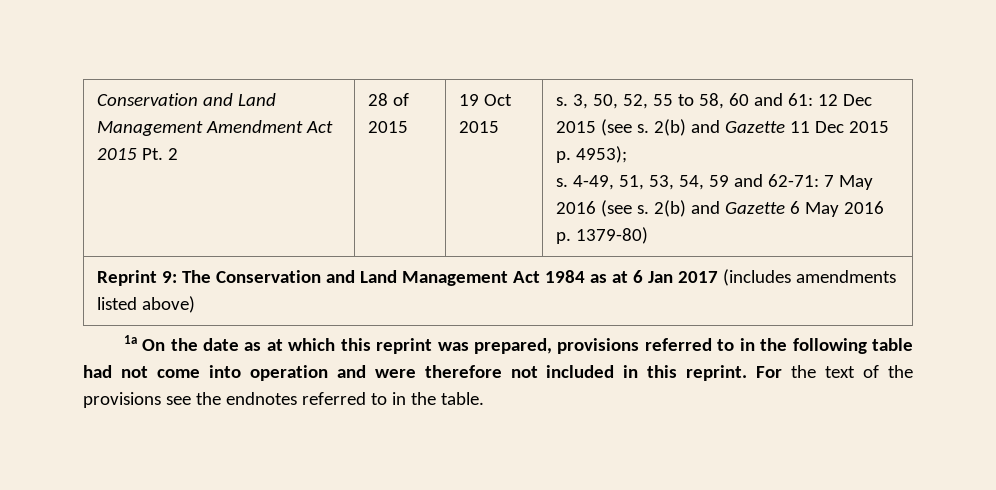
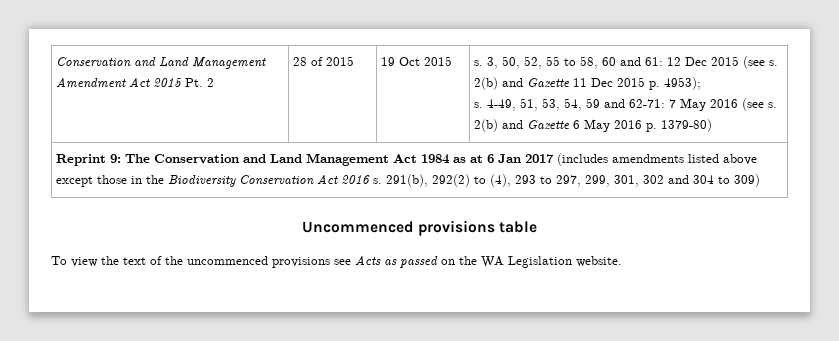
- Reprint 9: The Conservation and Land Management Act 1984 as at 6 Jan 2017 (includes amendments listed above)
- 1a On the date as at which this reprint was prepared, provisions referred to in the following table had not come into operation and were therefore not included in this reprint. For the text of the provisions see the endnotes referred to in the table.
+ Reprint 9: The Conservation and Land Management Act 1984 as at 6 Jan 2017 (includes amendments listed above except those in the Biodiversity Conservation Act 2016 s. 291(b), 292(2) to (4), 293 to 297, 299, 301, 302 and 304 to 309)
+ Uncommenced provisions table
+ To view the text of the uncommenced provisions see Acts as passed on the WA Legislation website.

